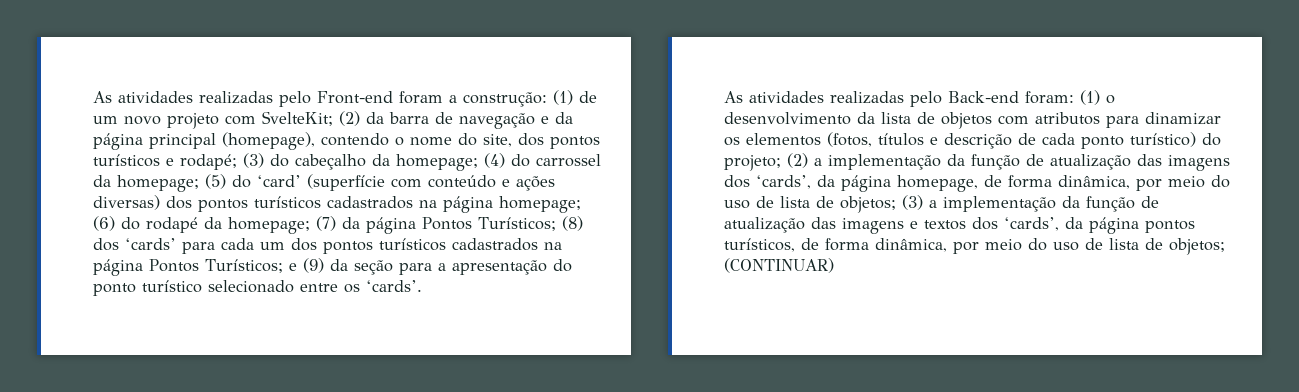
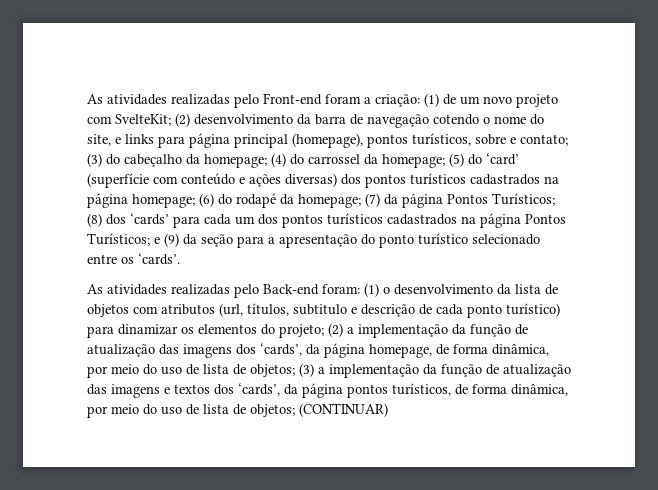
- As atividades realizadas pelo Front-end foram a construção:
+ As atividades realizadas pelo Front-end foram a criação:
- (2) da barra de navegação e da página principal (homepage), contendo o nome do site, dos pontos turísticos e rodapé;
+ (2) desenvolvimento da barra de navegação cotendo o nome do site, e links para página principal (homepage), pontos turísticos, sobre e contato;
- (1) o desenvolvimento da lista de objetos com atributos para dinamizar os elementos (fotos, títulos e descrição de cada ponto turístico) do projeto;
+ (1) o desenvolvimento da lista de objetos com atributos (url, títulos, subtitulo e descrição de cada ponto turístico) para dinamizar os elementos do projeto;

